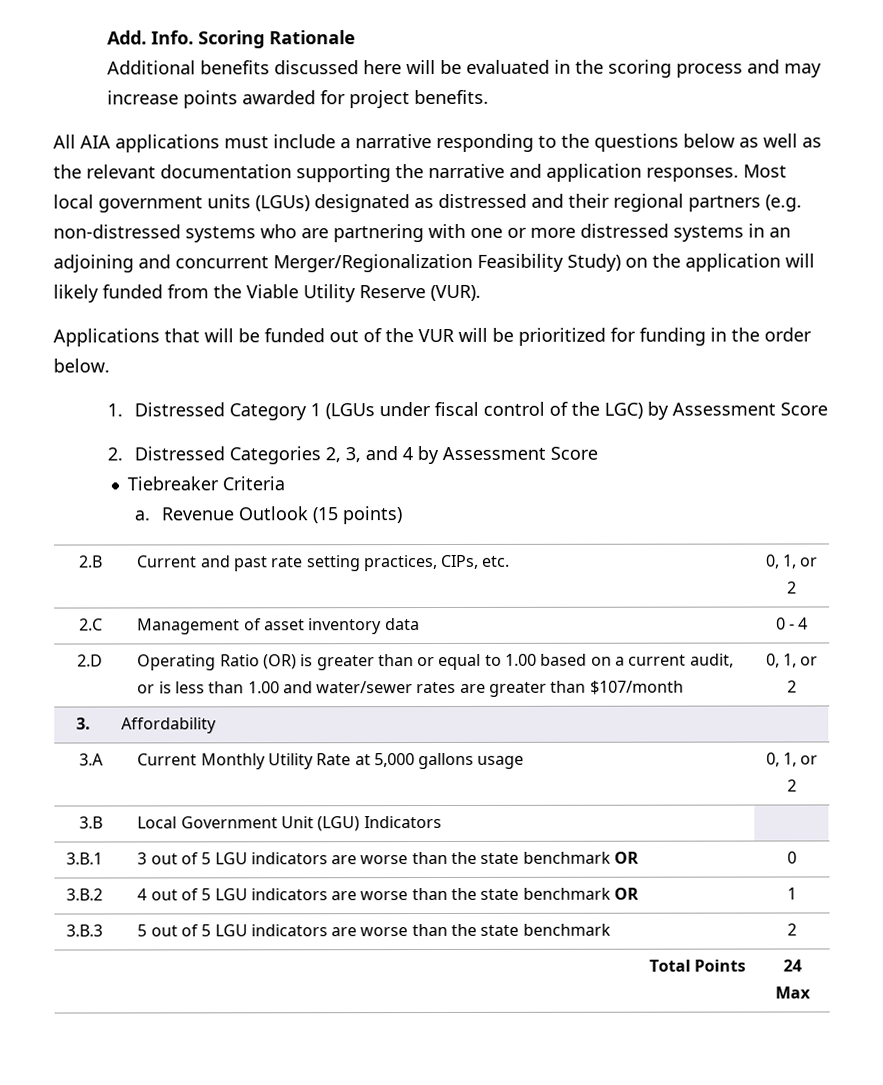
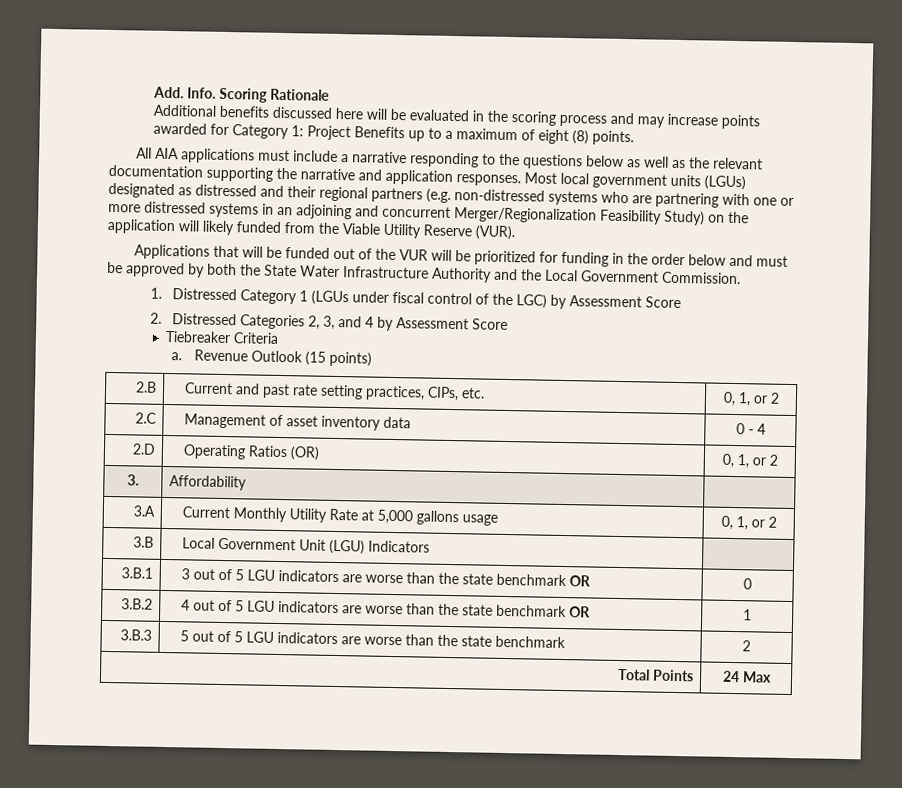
- Additional benefits discussed here will be evaluated in the scoring process and may increase points awarded for project benefits.
+ Additional benefits discussed here will be evaluated in the scoring process and may increase points awarded for Category 1: Project Benefits up to a maximum of eight (8) points.
- Applications that will be funded out of the VUR will be prioritized for funding in the order below.
+ Applications that will be funded out of the VUR will be prioritized for funding in the order below and must be approved by both the State Water Infrastructure Authority and the Local Government Commission.
- 2.D | Operating Ratio (OR) is greater than or equal to 1.00 based on a current audit, or is less than 1.00 and water/sewer rates are greater than $107/month | 0, 1, or 2
+ 2.D | Operating Ratios (OR) | 0, 1, or 2

